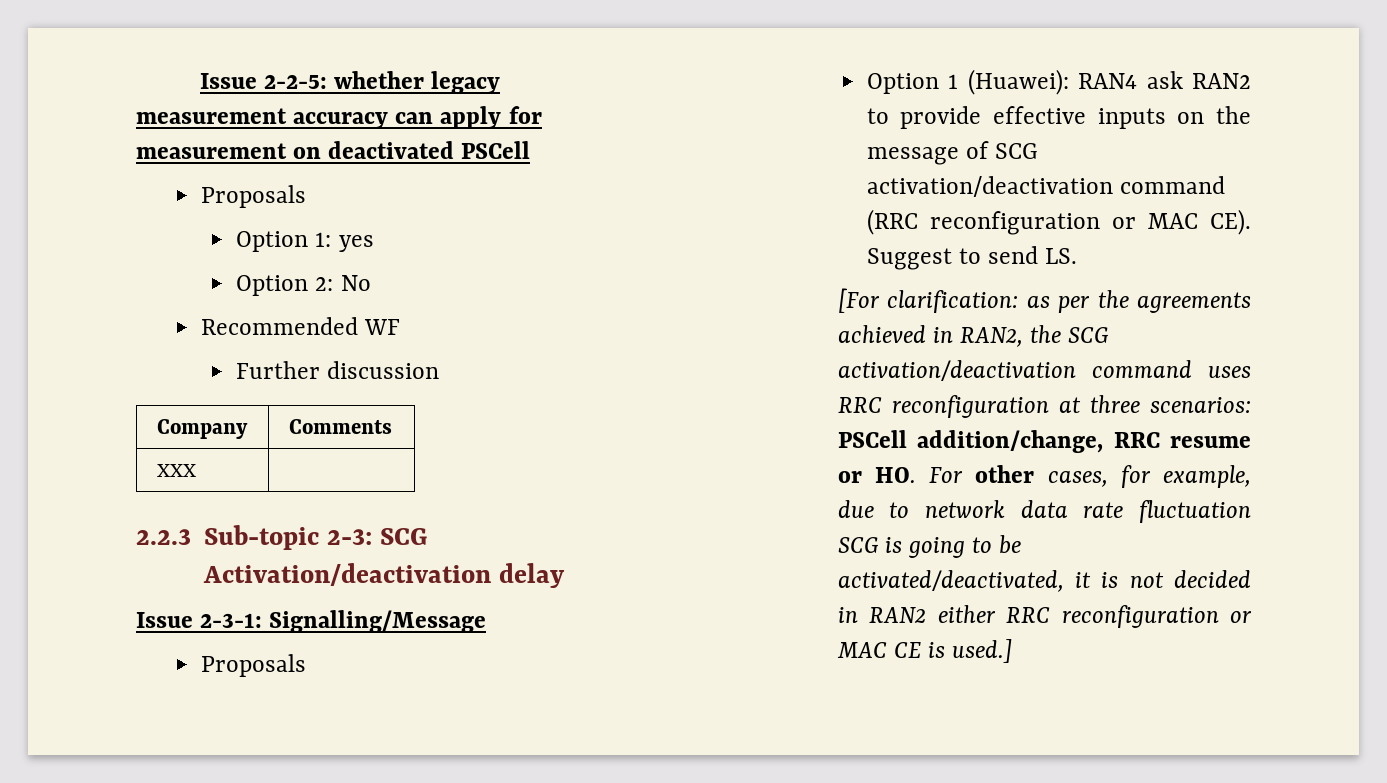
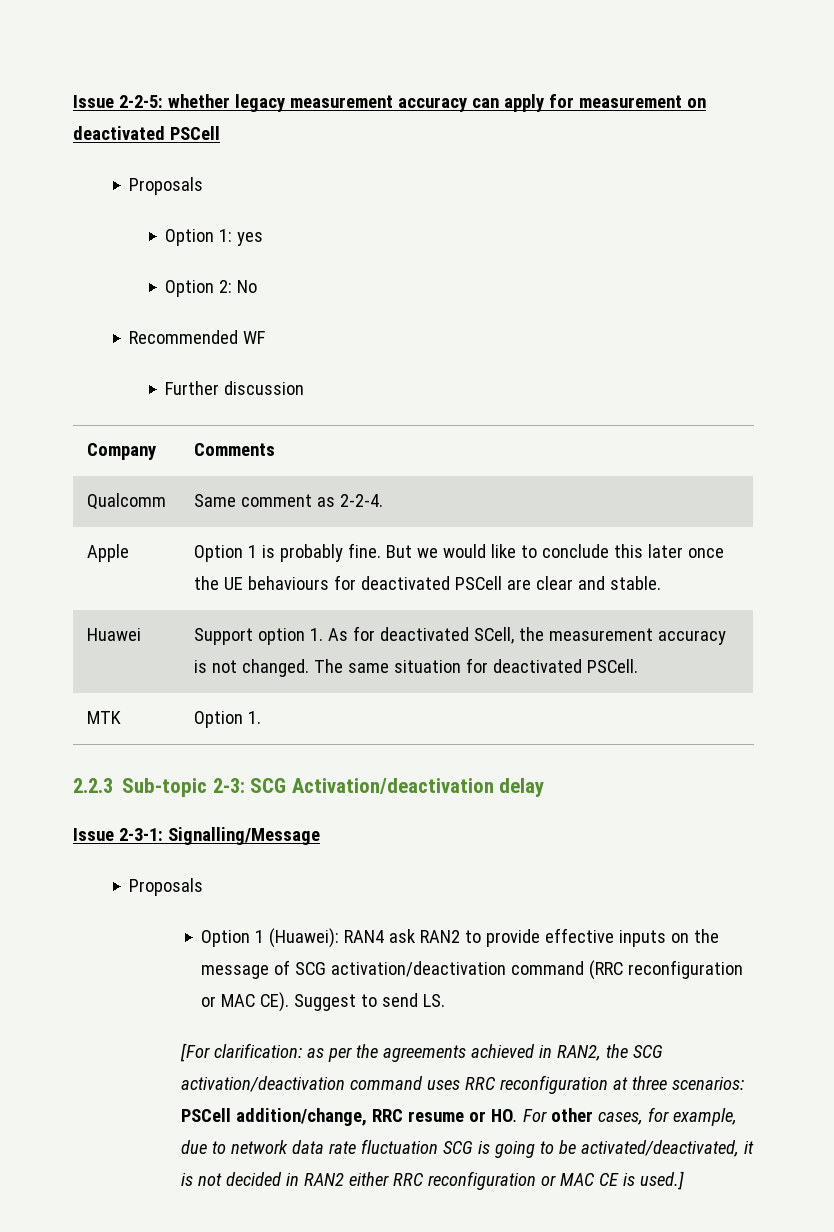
- XXX |
+ Qualcomm | Same comment as 2-2-4.
+ Apple | Option 1 is probably fine. But we would like to conclude this later once the UE behaviours for deactivated PSCell are clear and stable.
+ Huawei | Support option 1. As for deactivated SCell, the measurement accuracy is not changed. The same situation for deactivated PSCell.
+ MTK | Option 1.

